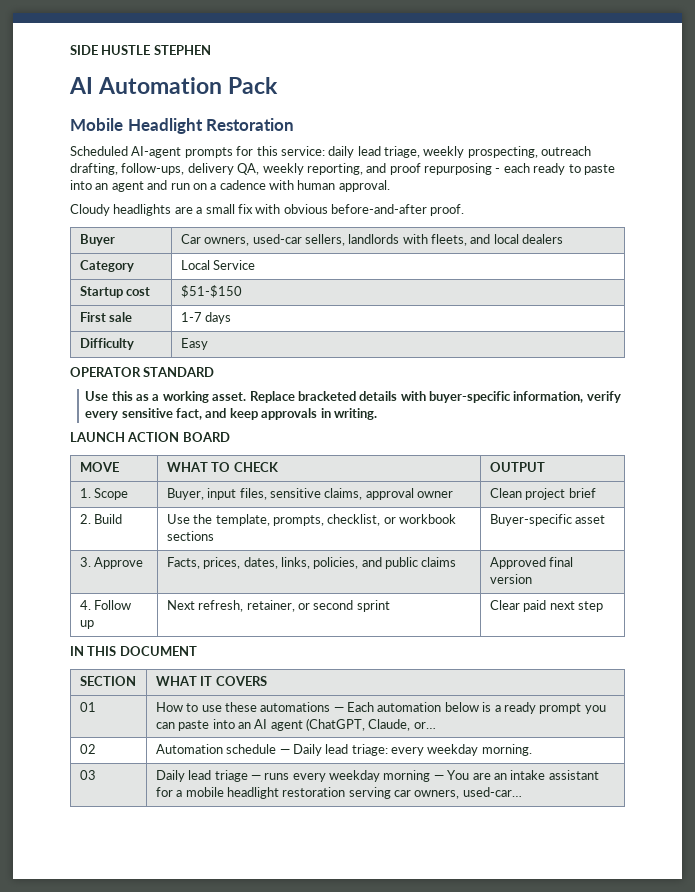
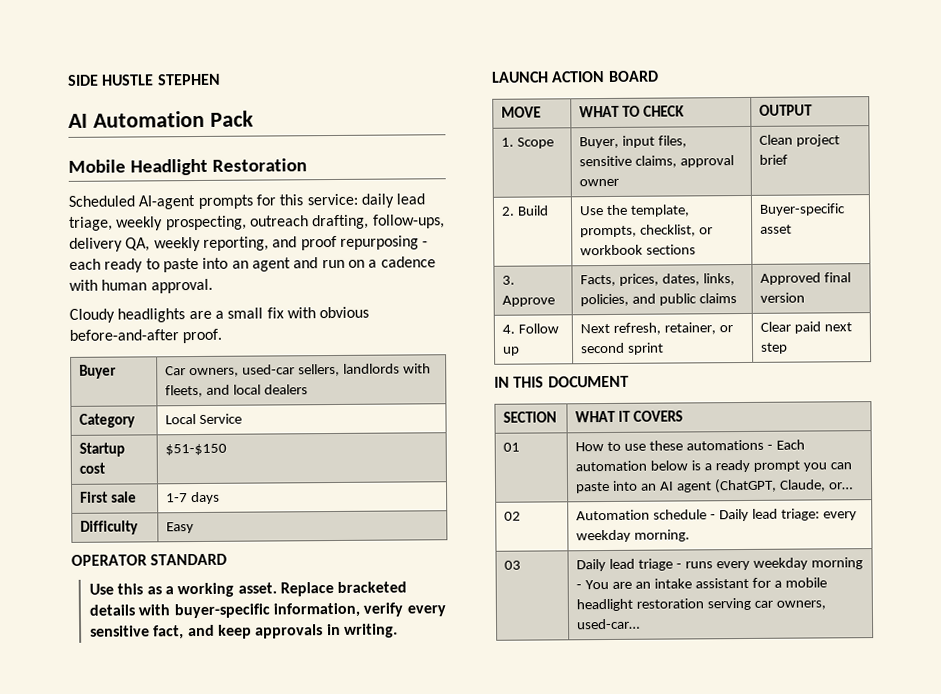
- 01 | How to use these automations — Each automation below is a ready prompt you can paste into an AI agent (ChatGPT, Claude, or…
+ 01 | How to use these automations - Each automation below is a ready prompt you can paste into an AI agent (ChatGPT, Claude, or…
- 02 | Automation schedule — Daily lead triage: every weekday morning.
+ 02 | Automation schedule - Daily lead triage: every weekday morning.
- 03 | Daily lead triage — runs every weekday morning — You are an intake assistant for a mobile headlight restoration serving car owners, used-car…
+ 03 | Daily lead triage - runs every weekday morning - You are an intake assistant for a mobile headlight restoration serving car owners, used-car…

